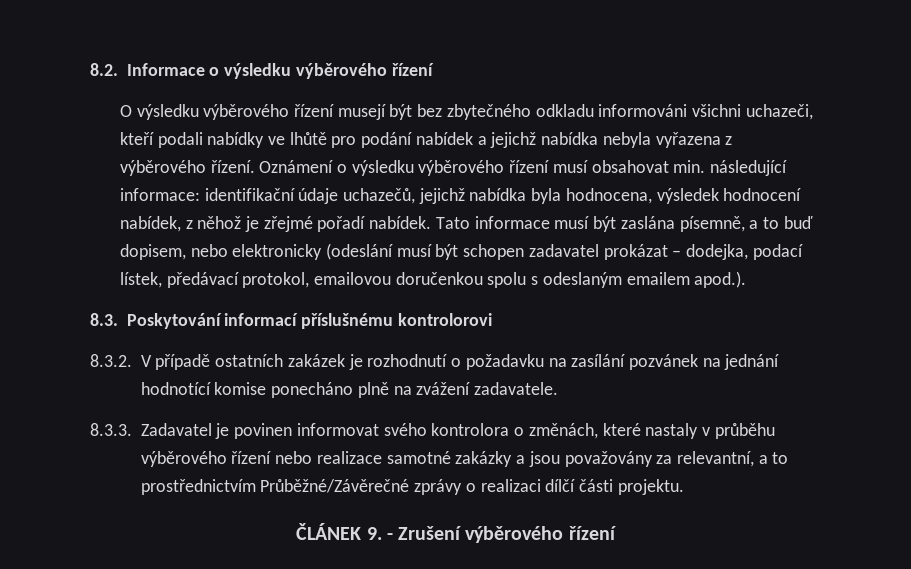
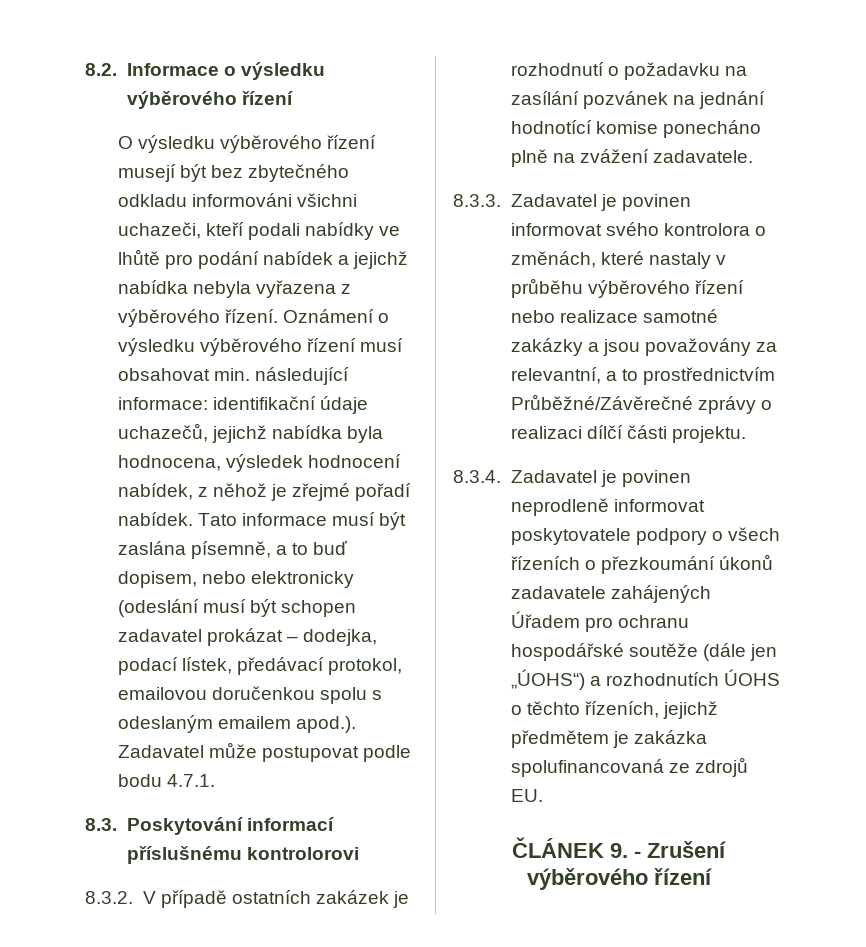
- Tato informace musí být zaslána písemně, a to buď dopisem, nebo elektronicky (odeslání musí být schopen zadavatel prokázat – dodejka, podací lístek, předávací protokol, emailovou doručenkou spolu s odeslaným emailem apod.).
+ Tato informace musí být zaslána písemně, a to buď dopisem, nebo elektronicky (odeslání musí být schopen zadavatel prokázat – dodejka, podací lístek, předávací protokol, emailovou doručenkou spolu s odeslaným emailem apod.). Zadavatel může postupovat podle bodu 4.7.1.
+ 8.3.4. Zadavatel je povinen neprodleně informovat poskytovatele podpory o všech řízeních o přezkoumání úkonů zadavatele zahájených Úřadem pro ochranu hospodářské soutěže (dále jen „ÚOHS“) a rozhodnutích ÚOHS o těchto řízeních, jejichž předmětem je zakázka spolufinancovaná ze zdrojů EU.

